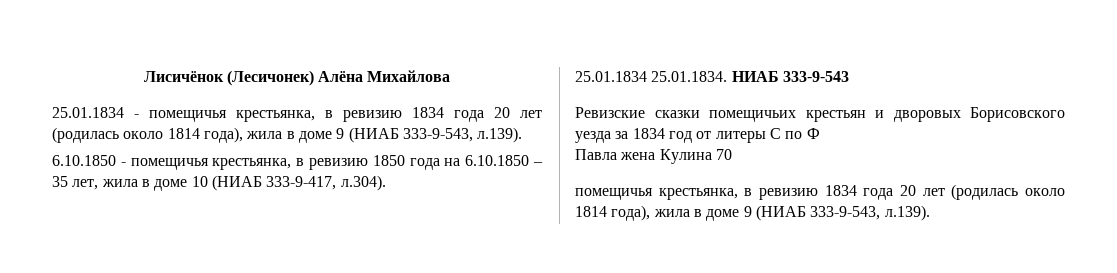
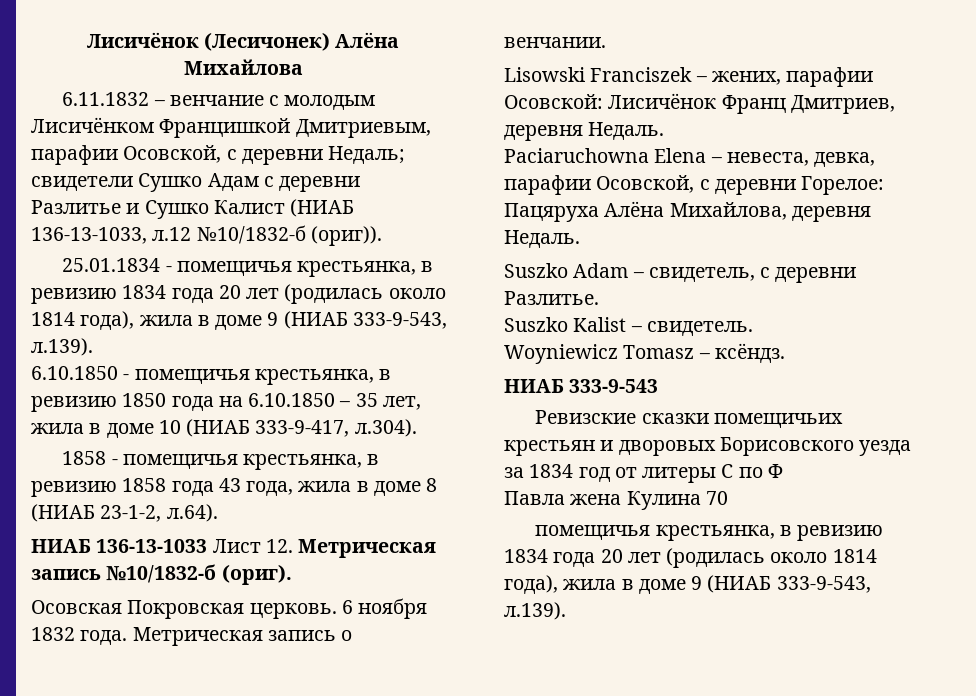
+ 6.11.1832 – венчание с молодым Лисичёнком Францишкой Дмитриевым, парафии Осовской, с деревни Недаль; свидетели Сушко Адам с деревни Разлитье и Сушко Калист (НИАБ 136-13-1033, л.12 №10/1832-б (ориг)).
- 25.01.1834 25.01.1834. НИАБ 333-9-543
+ 1858 - помещичья крестьянка, в ревизию 1858 года 43 года, жила в доме 8 (НИАБ 23-1-2, л.64).
+ НИАБ 136-13-1033 Лист 12. Метрическая запись №10/1832-б (ориг).
+ Осовская Покровская церковь. 6 ноября 1832 года. Метрическая запись о венчании.
+ Lisowski Franciszek – жених, парафии Осовской: Лисичёнок Франц Дмитриев, деревня Недаль.
+ Paciaruchowna Elena – невеста, девка, парафии Осовской, с деревни Горелое: Пацяруха Алёна Михайлова, деревня Недаль.
+ Suszko Adam – свидетель, с деревни Разлитье.
+ Suszko Kalist – свидетель.
+ Woyniewicz Tomasz – ксёндз.
+ НИАБ 333-9-543

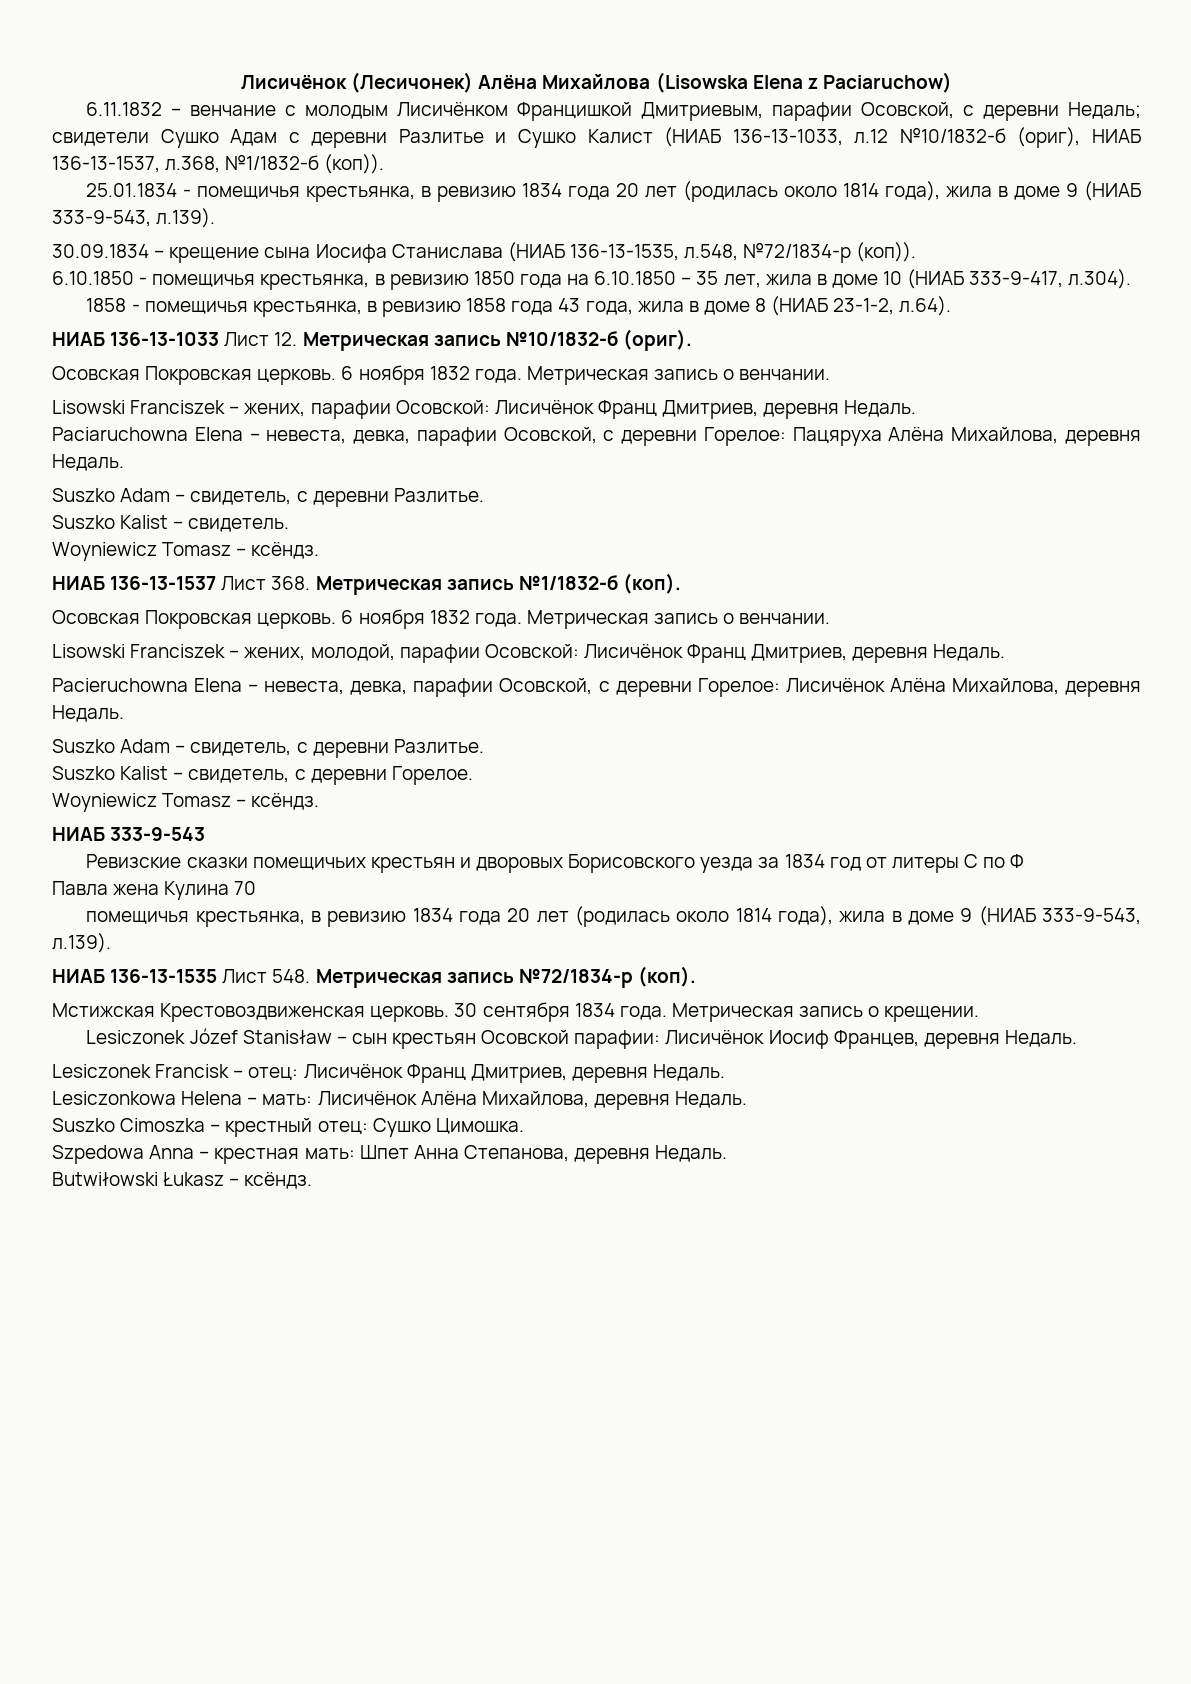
- Лисичёнок (Лесичонек) Алёна Михайлова
+ Лисичёнок (Лесичонек) Алёна Михайлова (Lisowska Elena z Paciaruchow)
- 6.11.1832 – венчание с молодым Лисичёнком Францишкой Дмитриевым, парафии Осовской, с деревни Недаль; свидетели Сушко Адам с деревни Разлитье и Сушко Калист (НИАБ 136-13-1033, л.12 №10/1832-б (ориг)).
+ 6.11.1832 – венчание с молодым Лисичёнком Францишкой Дмитриевым, парафии Осовской, с деревни Недаль; свидетели Сушко Адам с деревни Разлитье и Сушко Калист (НИАБ 136-13-1033, л.12 №10/1832-б (ориг), НИАБ 136-13-1537, л.368, №1/1832-б (коп)).
+ 30.09.1834 – крещение сына Иосифа Станислава (НИАБ 136-13-1535, л.548, №72/1834-р (коп)).
+ НИАБ 136-13-1537 Лист 368. Метрическая запись №1/1832-б (коп).
+ Осовская Покровская церковь. 6 ноября 1832 года. Метрическая запись о венчании.
+ Lisowski Franciszek – жених, молодой, парафии Осовской: Лисичёнок Франц Дмитриев, деревня Недаль.
+ Pacieruchowna Elena – невеста, девка, парафии Осовской, с деревни Горелое: Лисичёнок Алёна Михайлова, деревня Недаль.
+ Suszko Adam – свидетель, с деревни Разлитье.
+ Suszko Kalist – свидетель, с деревни Горелое.
+ Woyniewicz Tomasz – ксёндз.
+ НИАБ 136-13-1535 Лист 548. Метрическая запись №72/1834-р (коп).
+ Мстижская Крестовоздвиженская церковь. 30 сентября 1834 года. Метрическая запись о крещении.
+ Lesiczonek Józef Stanisław – сын крестьян Осовской парафии: Лисичёнок Иосиф Францев, деревня Недаль.
+ Lesiczonek Francisk – отец: Лисичёнок Франц Дмитриев, деревня Недаль.
+ Lesiczonkowa Helena – мать: Лисичёнок Алёна Михайлова, деревня Недаль.
+ Suszko Cimoszka – крестный отец: Сушко Цимошка.
+ Szpedowa Anna – крестная мать: Шпет Анна Степанова, деревня Недаль.
+ Butwiłowski Łukasz – ксёндз.

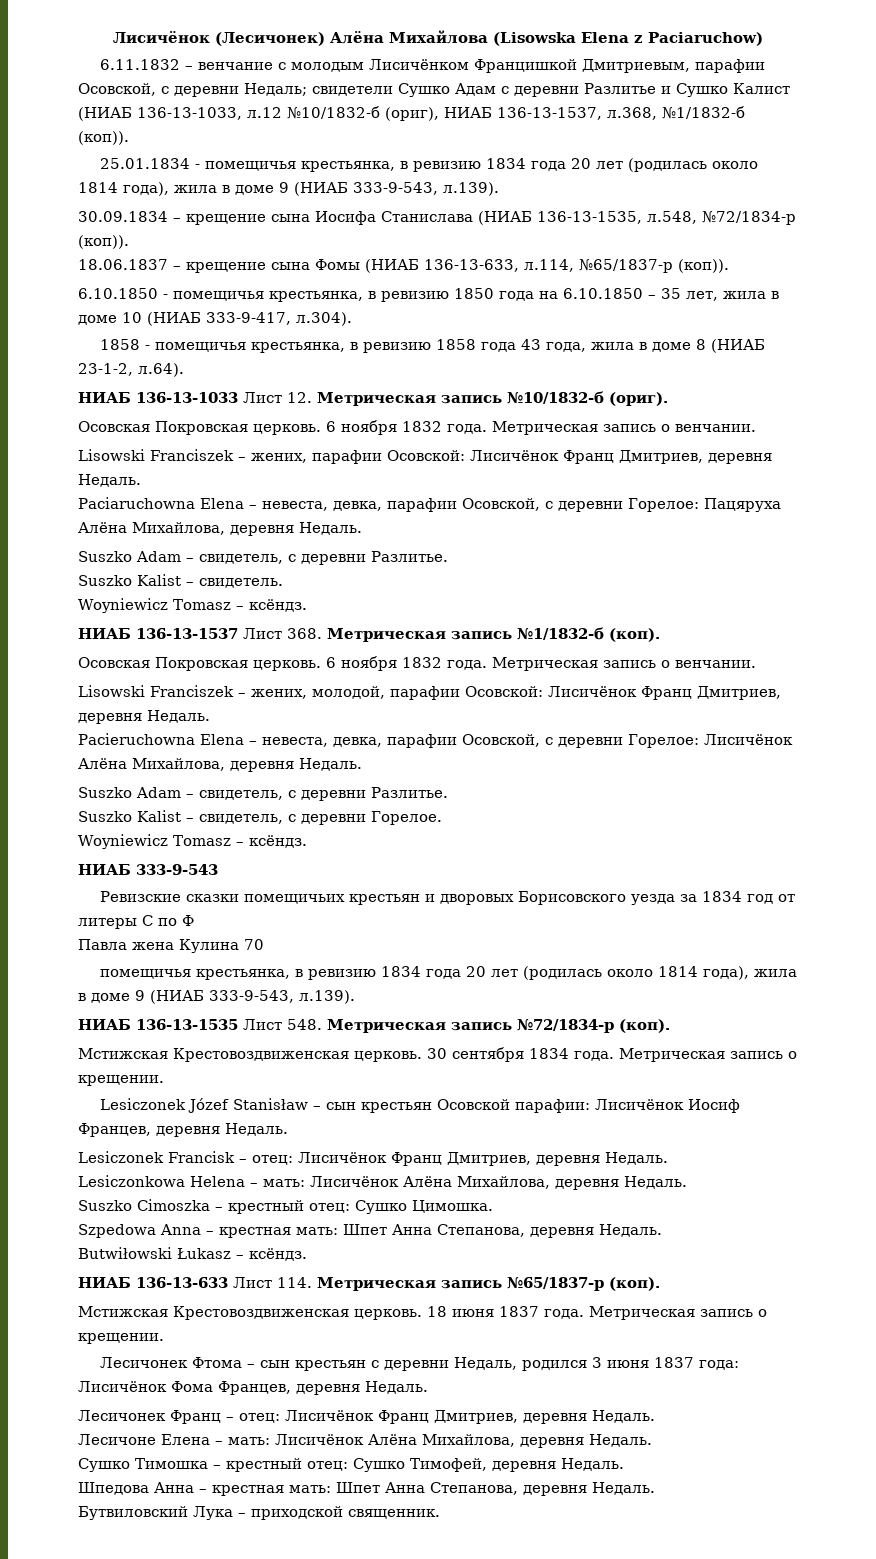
+ 18.06.1837 – крещение сына Фомы (НИАБ 136-13-633, л.114, №65/1837-р (коп)).
+ НИАБ 136-13-633 Лист 114. Метрическая запись №65/1837-р (коп).
+ Мстижская Крестовоздвиженская церковь. 18 июня 1837 года. Метрическая запись о крещении.
+ Лесичонек Фтома – сын крестьян с деревни Недаль, родился 3 июня 1837 года: Лисичёнок Фома Францев, деревня Недаль.
+ Лесичонек Франц – отец: Лисичёнок Франц Дмитриев, деревня Недаль.
+ Лесичоне Елена – мать: Лисичёнок Алёна Михайлова, деревня Недаль.
+ Сушко Тимошка – крестный отец: Сушко Тимофей, деревня Недаль.
+ Шпедова Анна – крестная мать: Шпет Анна Степанова, деревня Недаль.
+ Бутвиловский Лука – приходской священник.

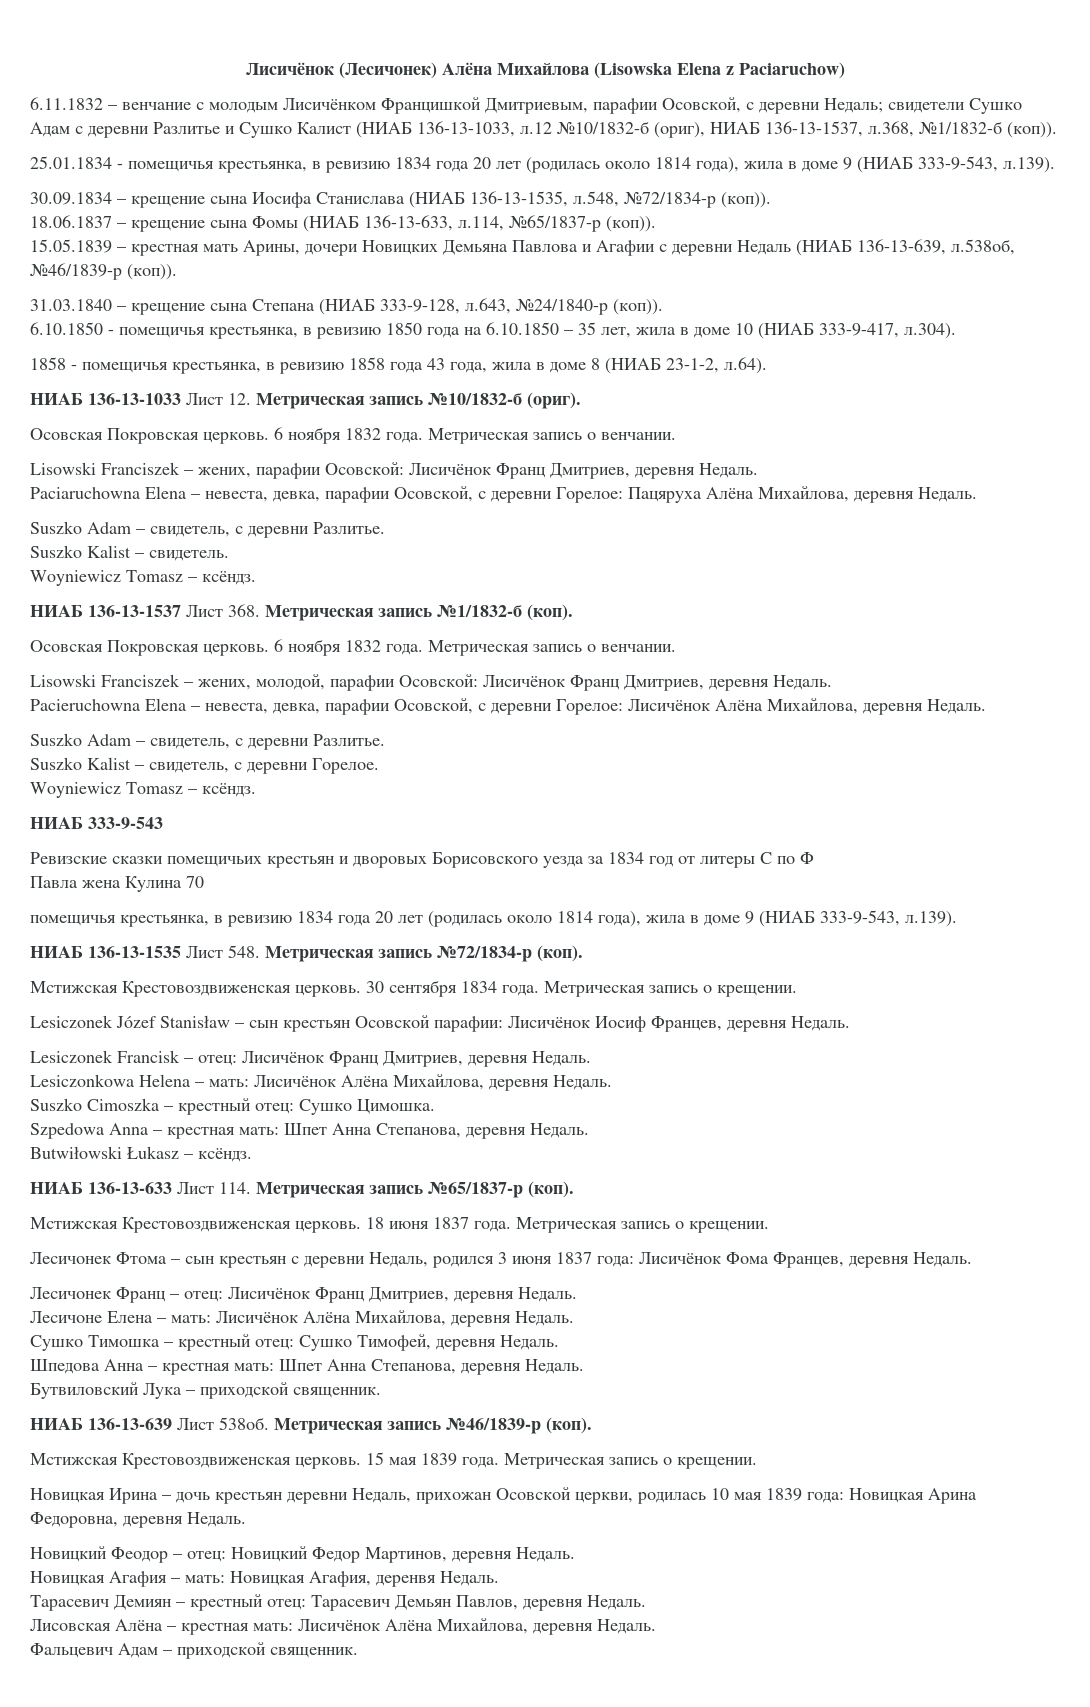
+ 15.05.1839 – крестная мать Арины, дочери Новицких Демьяна Павлова и Агафии с деревни Недаль (НИАБ 136-13-639, л.538об, №46/1839-р (коп)).
+ 31.03.1840 – крещение сына Степана (НИАБ 333-9-128, л.643, №24/1840-р (коп)).
+ НИАБ 136-13-639 Лист 538об. Метрическая запись №46/1839-р (коп).
+ Мстижская Крестовоздвиженская церковь. 15 мая 1839 года. Метрическая запись о крещении.
+ Новицкая Ирина – дочь крестьян деревни Недаль, прихожан Осовской церкви, родилась 10 мая 1839 года: Новицкая Арина Федоровна, деревня Недаль.
+ Новицкий Феодор – отец: Новицкий Федор Мартинов, деревня Недаль.
+ Новицкая Агафия – мать: Новицкая Агафия, деренвя Недаль.
+ Тарасевич Демиян – крестный отец: Тарасевич Демьян Павлов, деревня Недаль.
+ Лисовская Алёна – крестная мать: Лисичёнок Алёна Михайлова, деревня Недаль.
+ Фальцевич Адам – приходской священник.

